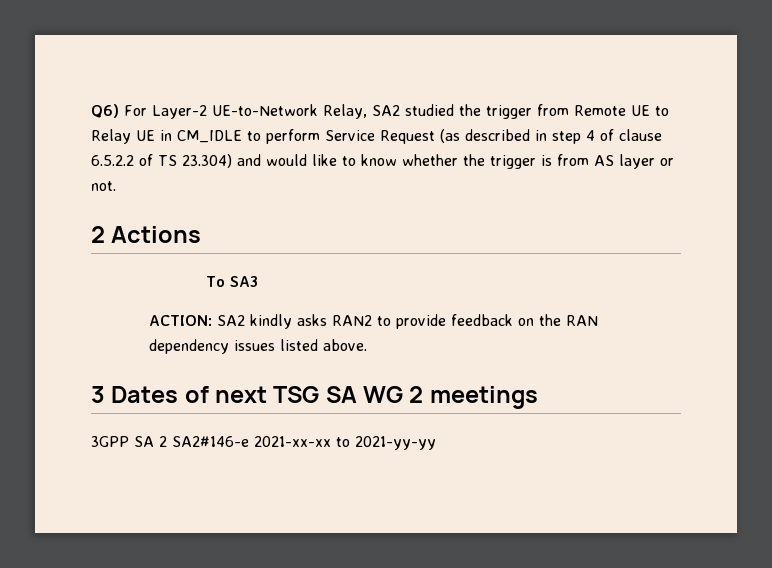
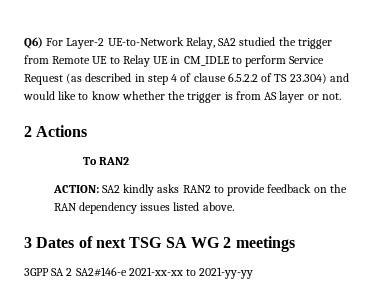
- To SA3
+ To RAN2

